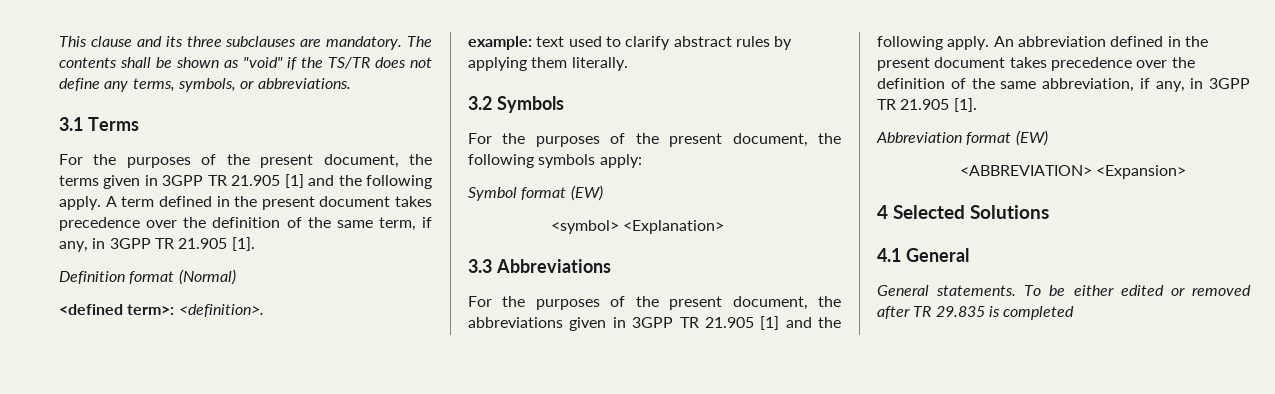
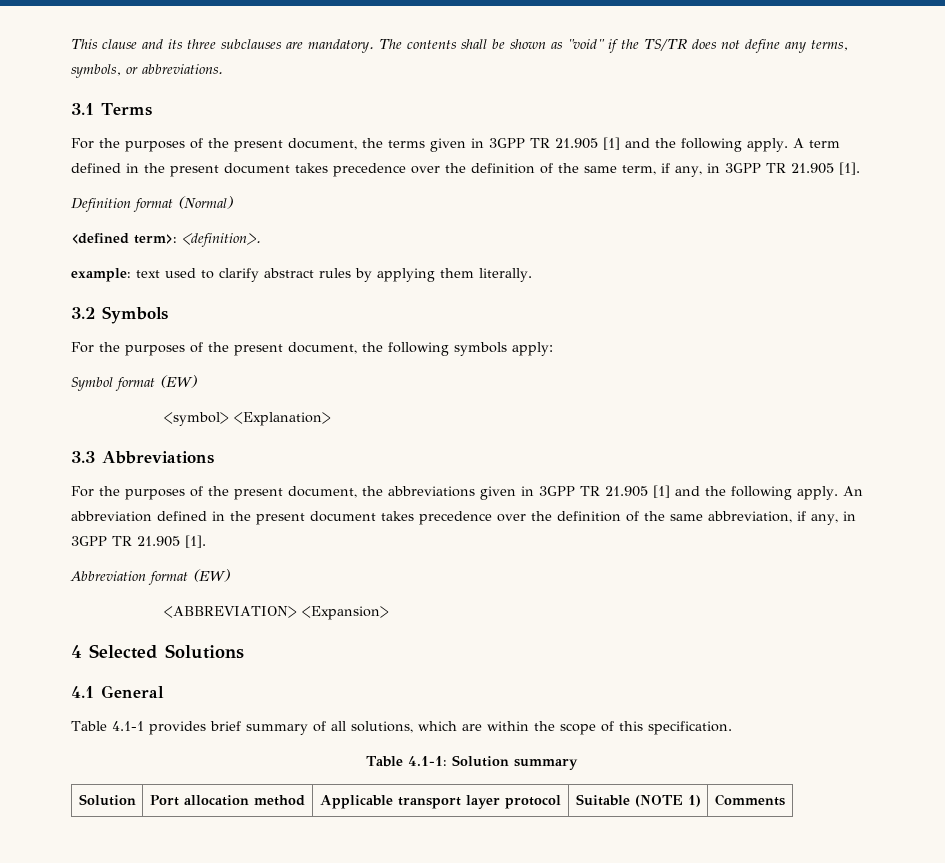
- General statements. To be either edited or removed after TR 29.835 is completed
+ Table 4.1-1 provides brief summary of all solutions, which are within the scope of this specification.
+ Table 4.1-1: Solution summary
+ Solution | Port allocation method | Applicable transport layer protocol | Suitable (NOTE 1) | Comments

